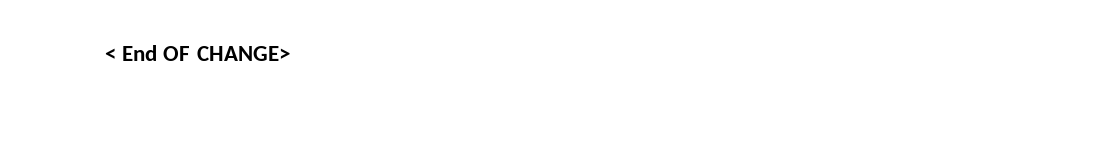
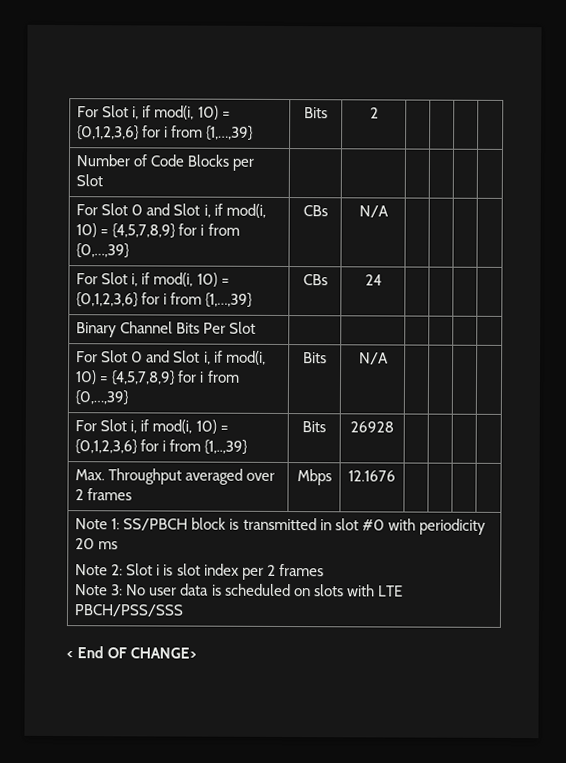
+ For Slot i, if mod(i, 10) = {0,1,2,3,6} for i from {1,…,39} | Bits | 2 | | | |
+ Number of Code Blocks per Slot | | | | | |
+ For Slot 0 and Slot i, if mod(i, 10) = {4,5,7,8,9} for i from {0,…,39} | CBs | N/A | | | |
+ For Slot i, if mod(i, 10) = {0,1,2,3,6} for i from {1,…,39} | CBs | 24 | | | |
+ Binary Channel Bits Per Slot | | | | | |
+ For Slot 0 and Slot i, if mod(i, 10) = {4,5,7,8,9} for i from {0,…,39} | Bits | N/A | | | |
+ For Slot i, if mod(i, 10) = {0,1,2,3,6} for i from {1,..,39} | Bits | 26928 | | | |
+ Max. Throughput averaged over 2 frames | Mbps | 12.1676 | | | |
+ Note 1: SS/PBCH block is transmitted in slot #0 with periodicity 20 ms
+ Note 2: Slot i is slot index per 2 frames
+ Note 3: No user data is scheduled on slots with LTE PBCH/PSS/SSS

